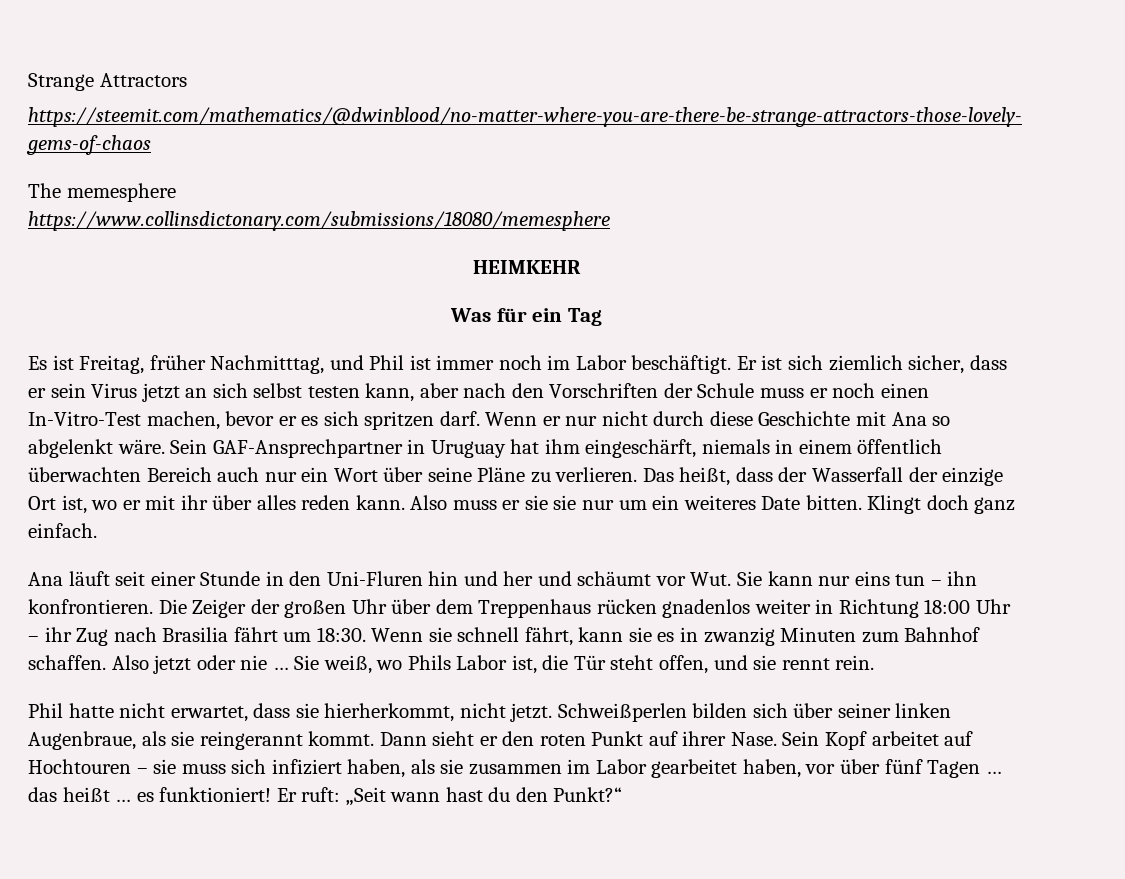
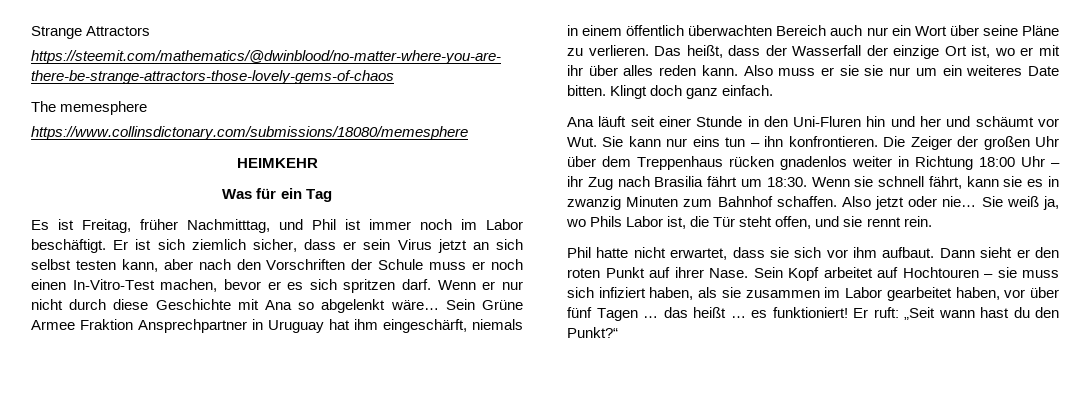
- Wenn er nur nicht durch diese Geschichte mit Ana so abgelenkt wäre. Sein GAF-Ansprechpartner in Uruguay hat ihm eingeschärft, niemals in einem öffentlich überwachten Bereich auch nur ein Wort über seine Pläne zu verlieren.
+ Wenn er nur nicht durch diese Geschichte mit Ana so abgelenkt wäre… Sein Grüne Armee Fraktion Ansprechpartner in Uruguay hat ihm eingeschärft, niemals in einem öffentlich überwachten Bereich auch nur ein Wort über seine Pläne zu verlieren.
- Also jetzt oder nie … Sie weiß, wo Phils Labor ist, die Tür steht offen, und sie rennt rein.
+ Also jetzt oder nie… Sie weiß ja, wo Phils Labor ist, die Tür steht offen, und sie rennt rein.
- Phil hatte nicht erwartet, dass sie hierherkommt, nicht jetzt. Schweißperlen bilden sich über seiner linken Augenbraue, als sie reingerannt kommt.
+ Phil hatte nicht erwartet, dass sie sich vor ihm aufbaut.

